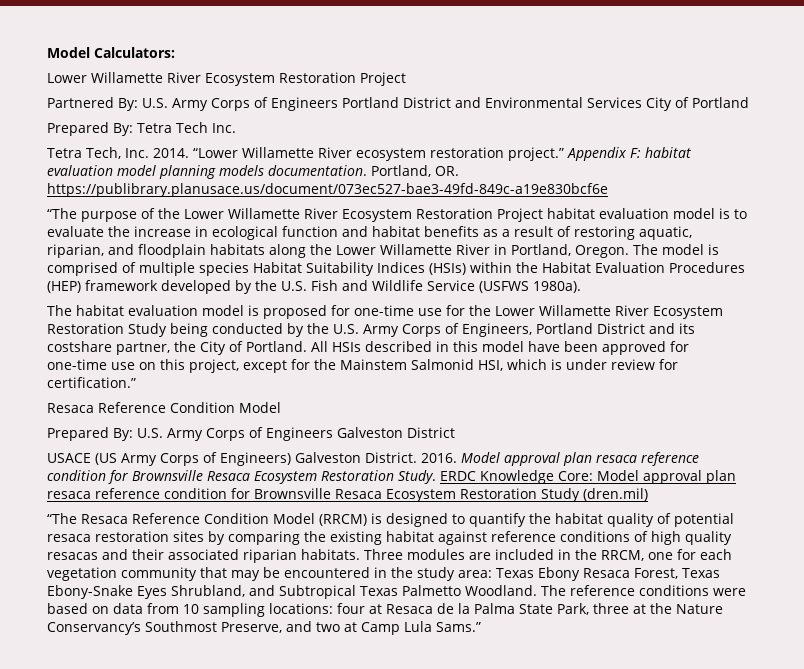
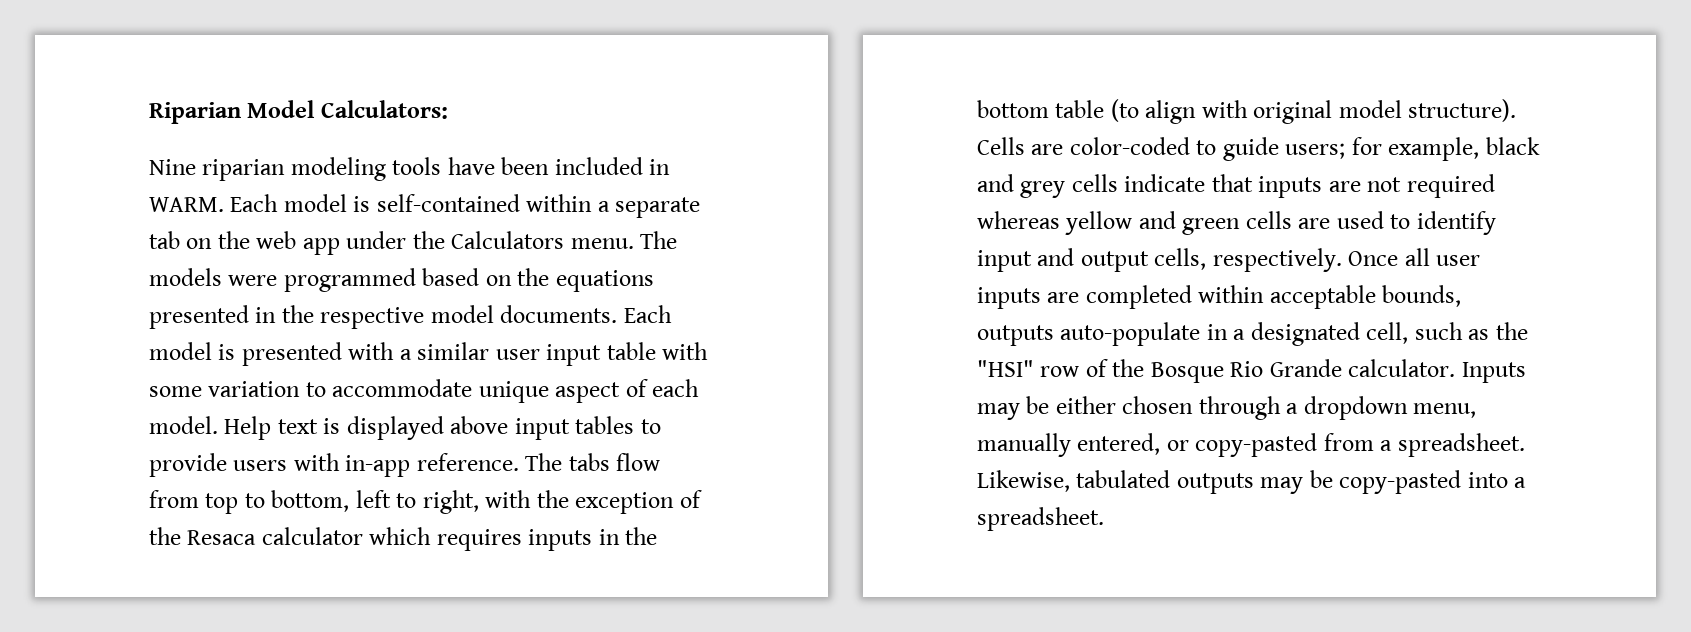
- Model Calculators:
- Lower Willamette River Ecosystem Restoration Project
- Partnered By: U.S. Army Corps of Engineers Portland District and Environmental Services City of Portland
- Prepared By: Tetra Tech Inc.
- Tetra Tech, Inc. 2014. “Lower Willamette River ecosystem restoration project.” Appendix F: habitat evaluation model planning models documentation. Portland, OR. https://publibrary.planusace.us/document/073ec527-bae3-49fd-849c-a19e830bcf6e
- “The purpose of the Lower Willamette River Ecosystem Restoration Project habitat evaluation model is to evaluate the increase in ecological function and habitat benefits as a result of restoring aquatic, riparian, and floodplain habitats along the Lower Willamette River in Portland, Oregon. The model is comprised of multiple species Habitat Suitability Indices (HSIs) within the Habitat Evaluation Procedures (HEP) framework developed by the U.S. Fish and Wildlife Service (USFWS 1980a).
- The habitat evaluation model is proposed for one-time use for the Lower Willamette River Ecosystem Restoration Study being conducted by the U.S. Army Corps of Engineers, Portland District and its costshare partner, the City of Portland. All HSIs described in this model have been approved for one-time use on this project, except for the Mainstem Salmonid HSI, which is under review for certification.”
- Resaca Reference Condition Model
- Prepared By: U.S. Army Corps of Engineers Galveston District
- USACE (US Army Corps of Engineers) Galveston District. 2016. Model approval plan resaca reference condition for Brownsville Resaca Ecosystem Restoration Study. ERDC Knowledge Core: Model approval plan resaca reference condition for Brownsville Resaca Ecosystem Restoration Study (dren.mil)
- “The Resaca Reference Condition Model (RRCM) is designed to quantify the habitat quality of potential resaca restoration sites by comparing the existing habitat against reference conditions of high quality resacas and their associated riparian habitats. Three modules are included in the RRCM, one for each vegetation community that may be encountered in the study area: Texas Ebony Resaca Forest, Texas Ebony-Snake Eyes Shrubland, and Subtropical Texas Palmetto Woodland. The reference conditions were based on data from 10 sampling locations: four at Resaca de la Palma State Park, three at the Nature Conservancy’s Southmost Preserve, and two at Camp Lula Sams.”
+ Riparian Model Calculators:
+ Nine riparian modeling tools have been included in WARM. Each model is self-contained within a separate tab on the web app under the Calculators menu. The models were programmed based on the equations presented in the respective model documents. Each model is presented with a similar user input table with some variation to accommodate unique aspect of each model. Help text is displayed above input tables to provide users with in-app reference. The tabs flow from top to bottom, left to right, with the exception of the Resaca calculator which requires inputs in the bottom table (to align with original model structure). Cells are color-coded to guide users; for example, black and grey cells indicate that inputs are not required whereas yellow and green cells are used to identify input and output cells, respectively. Once all user inputs are completed within acceptable bounds, outputs auto-populate in a designated cell, such as the "HSI" row of the Bosque Rio Grande calculator. Inputs may be either chosen through a dropdown menu, manually entered, or copy-pasted from a spreadsheet. Likewise, tabulated outputs may be copy-pasted into a spreadsheet.

